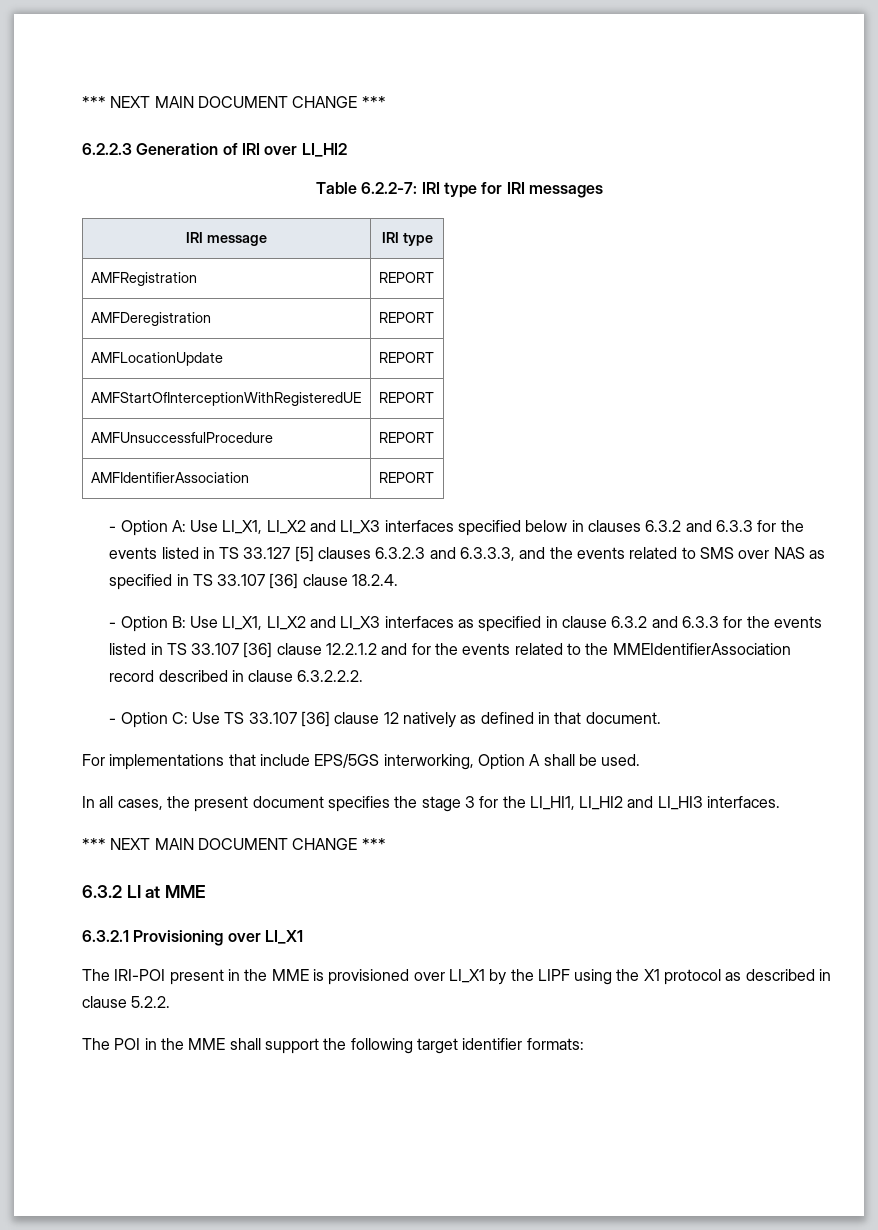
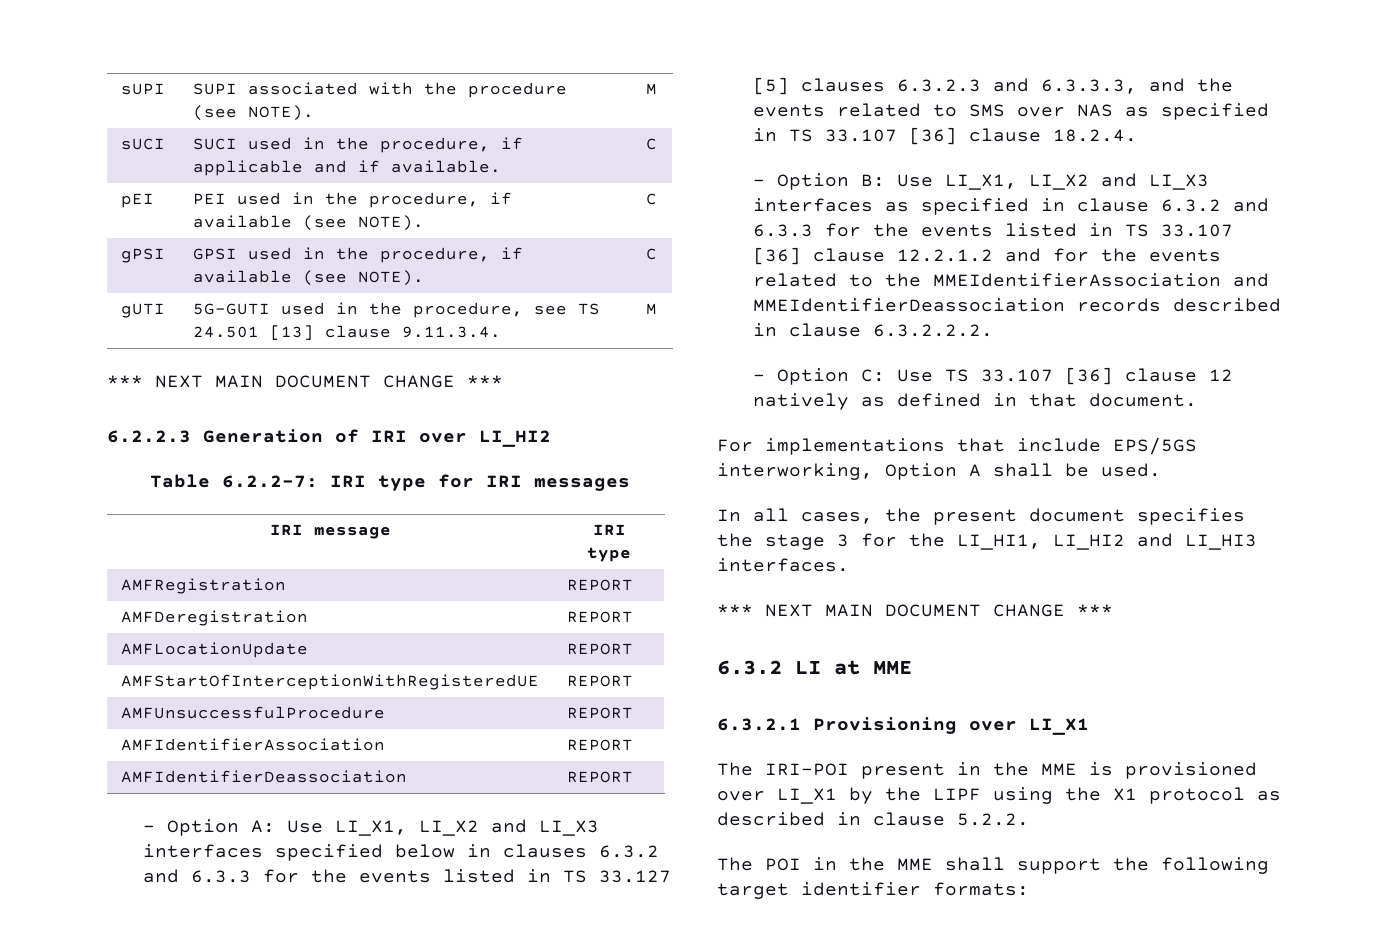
+ sUPI | SUPI associated with the procedure (see NOTE). | M
+ sUCI | SUCI used in the procedure, if applicable and if available. | C
+ pEI | PEI used in the procedure, if available (see NOTE). | C
+ gPSI | GPSI used in the procedure, if available (see NOTE). | C
+ gUTI | 5G-GUTI used in the procedure, see TS 24.501 [13] clause 9.11.3.4. | M
+ AMFIdentifierDeassociation | REPORT
- - Option B: Use LI_X1, LI_X2 and LI_X3 interfaces as specified in clause 6.3.2 and 6.3.3 for the events listed in TS 33.107 [36] clause 12.2.1.2 and for the events related to the MMEIdentifierAssociation record described in clause 6.3.2.2.2.
+ - Option B: Use LI_X1, LI_X2 and LI_X3 interfaces as specified in clause 6.3.2 and 6.3.3 for the events listed in TS 33.107 [36] clause 12.2.1.2 and for the events related to the MMEIdentifierAssociation and MMEIdentifierDeassociation records described in clause 6.3.2.2.2.

